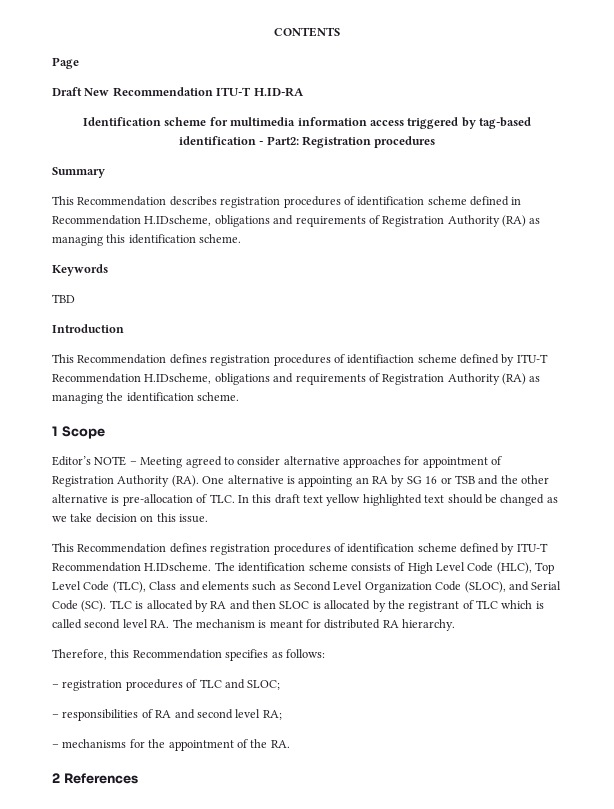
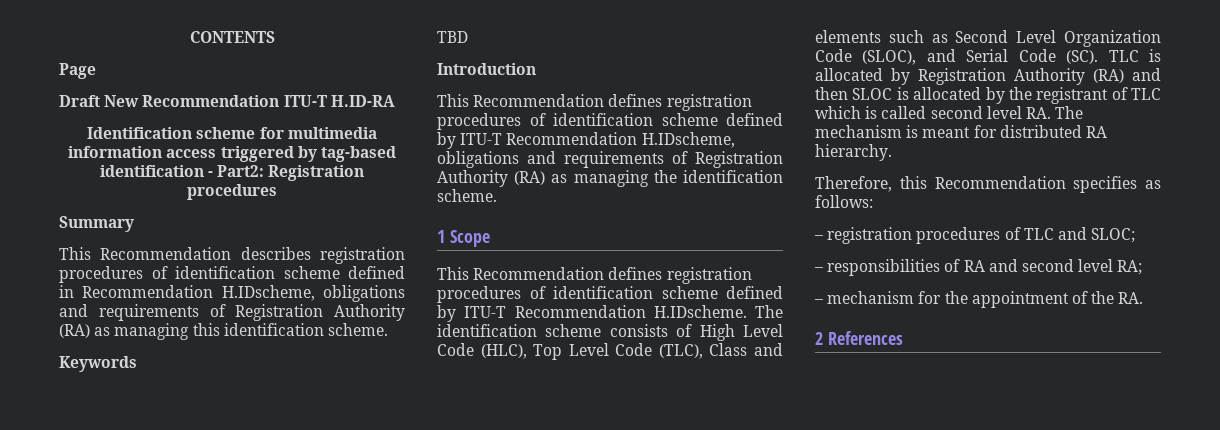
- This Recommendation defines registration procedures of identifiaction scheme defined by ITU-T Recommendation H.IDscheme, obligations and requirements of Registration Authority (RA) as managing the identification scheme.
+ This Recommendation defines registration procedures of identification scheme defined by ITU-T Recommendation H.IDscheme, obligations and requirements of Registration Authority (RA) as managing the identification scheme.
- Editor’s NOTE – Meeting agreed to consider alternative approaches for appointment of Registration Authority (RA). One alternative is appointing an RA by SG 16 or TSB and the other alternative is pre-allocation of TLC. In this draft text yellow highlighted text should be changed as we take decision on this issue.
- This Recommendation defines registration procedures of identification scheme defined by ITU-T Recommendation H.IDscheme. The identification scheme consists of High Level Code (HLC), Top Level Code (TLC), Class and elements such as Second Level Organization Code (SLOC), and Serial Code (SC). TLC is allocated by RA and then SLOC is allocated by the registrant of TLC which is called second level RA. The mechanism is meant for distributed RA hierarchy.
+ This Recommendation defines registration procedures of identification scheme defined by ITU-T Recommendation H.IDscheme. The identification scheme consists of High Level Code (HLC), Top Level Code (TLC), Class and elements such as Second Level Organization Code (SLOC), and Serial Code (SC). TLC is allocated by Registration Authority (RA) and then SLOC is allocated by the registrant of TLC which is called second level RA. The mechanism is meant for distributed RA hierarchy.
- – mechanisms for the appointment of the RA.
+ – mechanism for the appointment of the RA.

